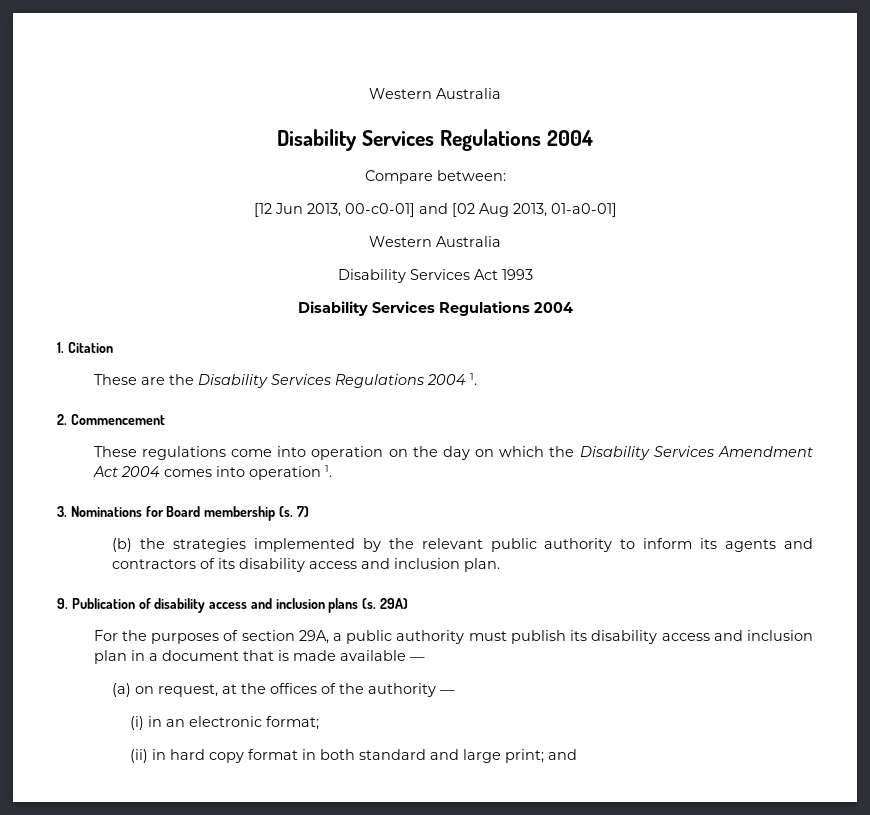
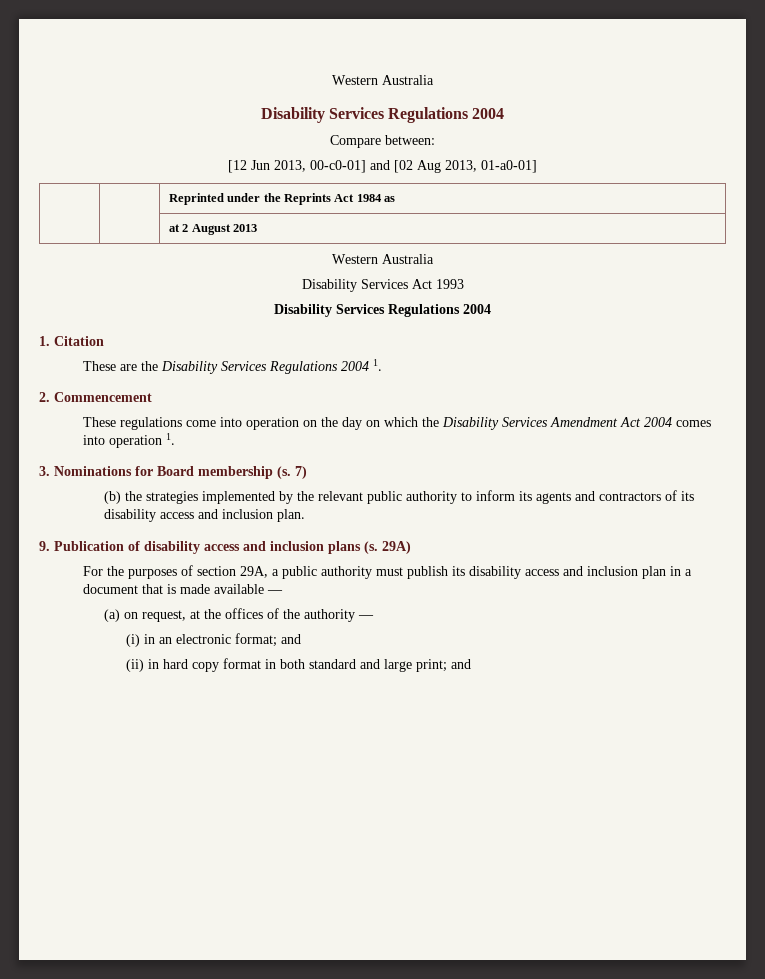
+ | | Reprinted under the Reprints Act 1984 as
+ | | at 2 August 2013
- (i) in an electronic format;
+ (i) in an electronic format; and

